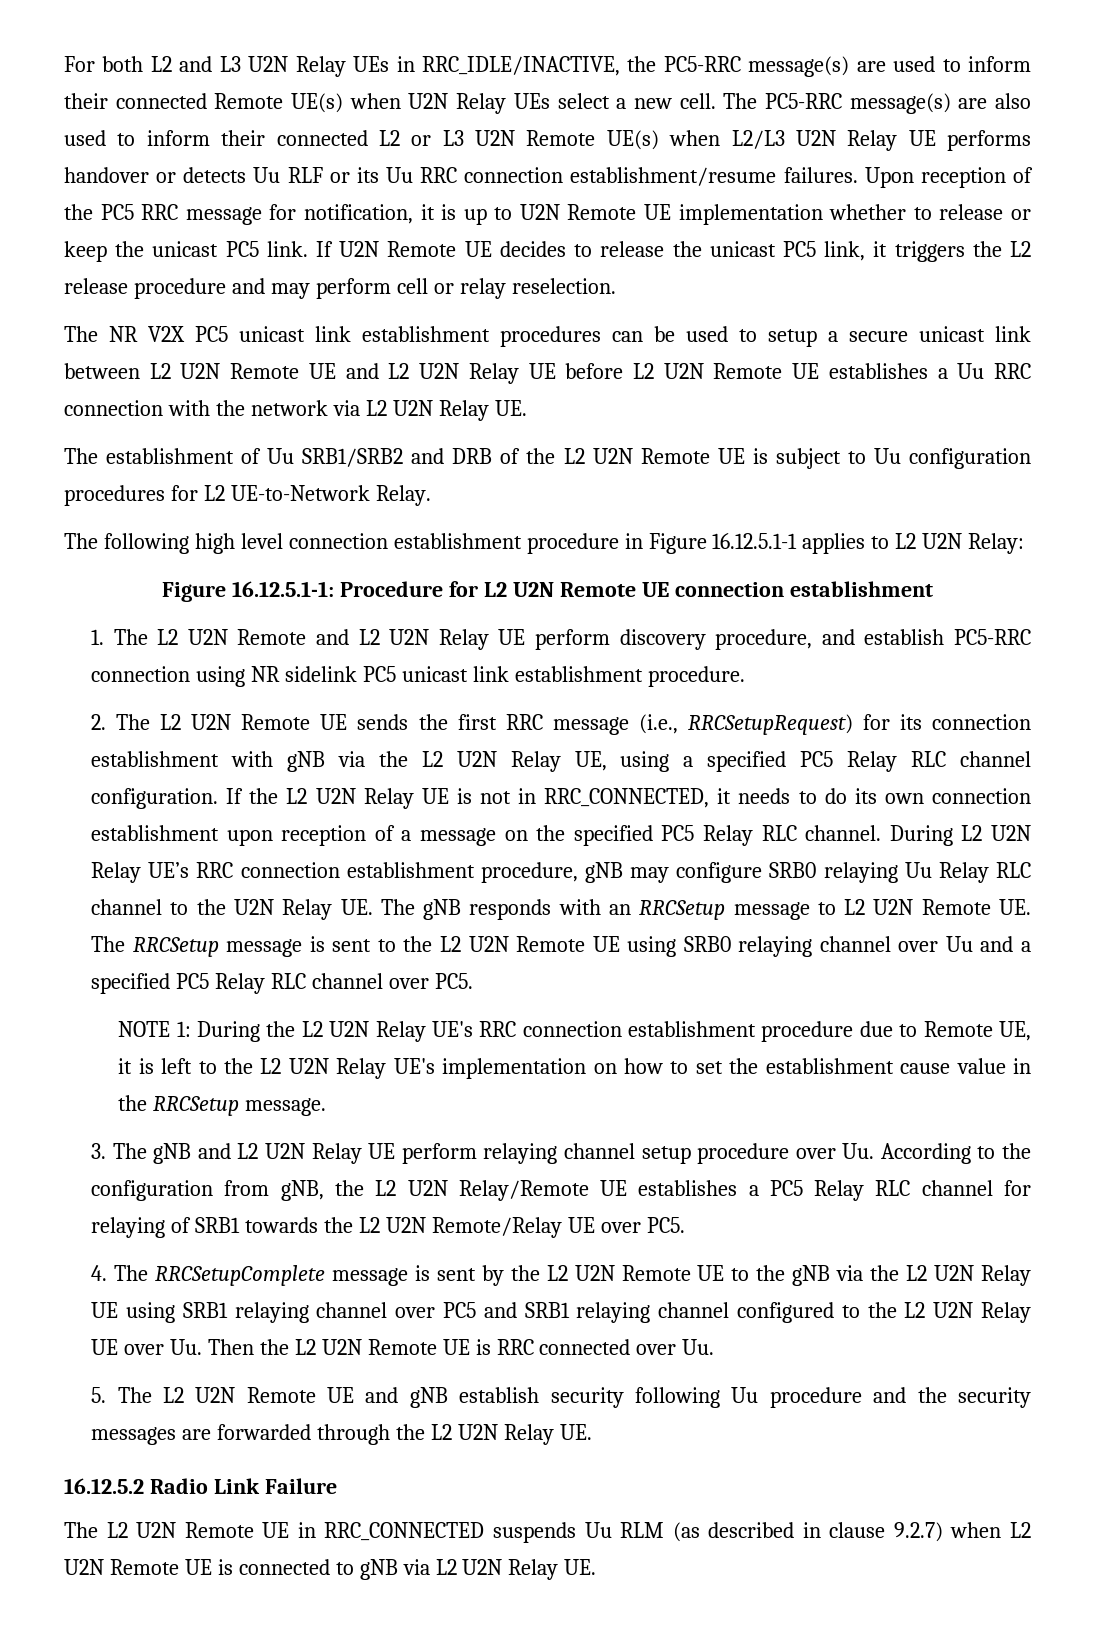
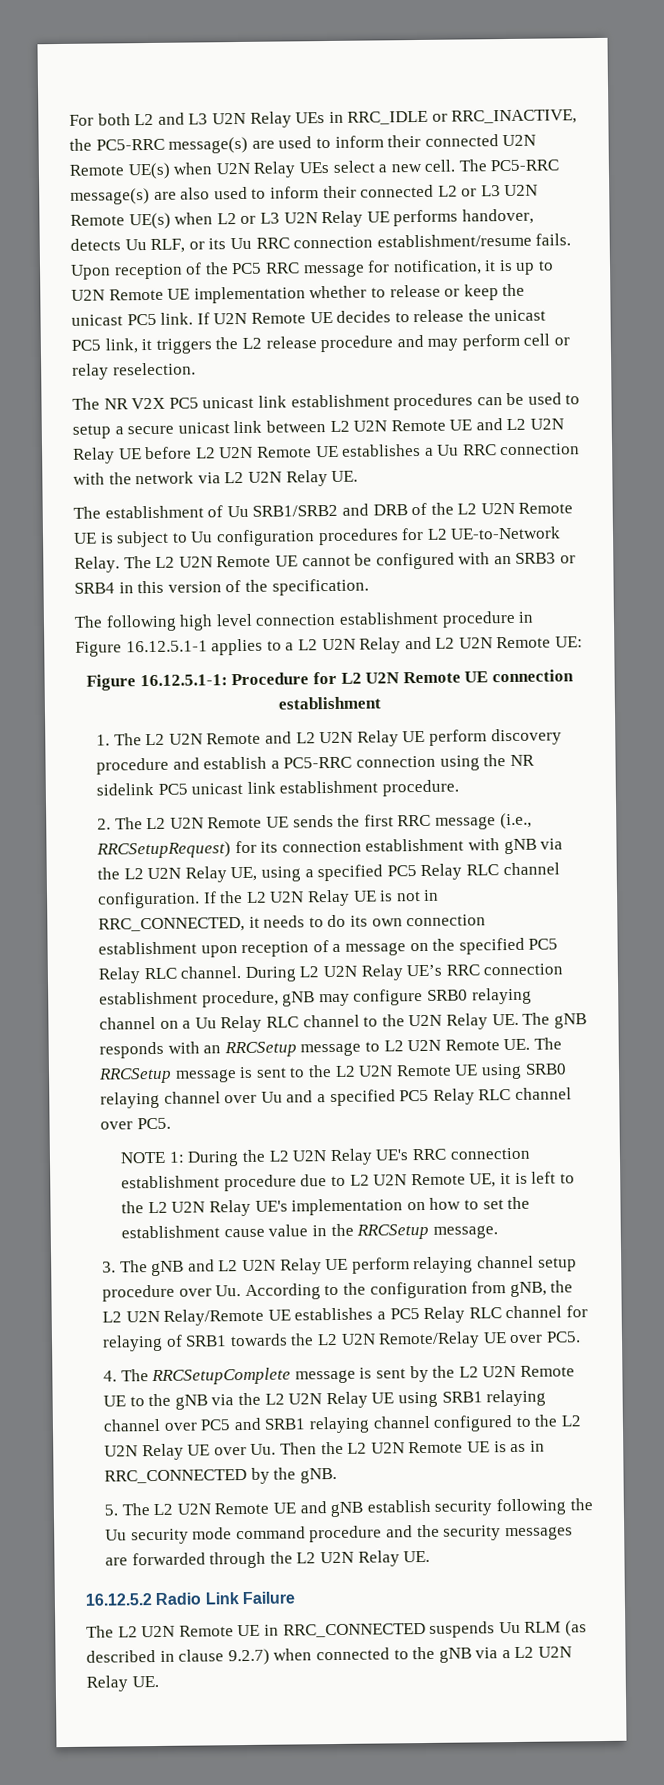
- For both L2 and L3 U2N Relay UEs in RRC_IDLE/INACTIVE, the PC5-RRC message(s) are used to inform their connected Remote UE(s) when U2N Relay UEs select a new cell.
+ For both L2 and L3 U2N Relay UEs in RRC_IDLE or RRC_INACTIVE, the PC5-RRC message(s) are used to inform their connected U2N Remote UE(s) when U2N Relay UEs select a new cell.
- The PC5-RRC message(s) are also used to inform their connected L2 or L3 U2N Remote UE(s) when L2/L3 U2N Relay UE performs handover or detects Uu RLF or its Uu RRC connection establishment/resume failures.
+ The PC5-RRC message(s) are also used to inform their connected L2 or L3 U2N Remote UE(s) when L2 or L3 U2N Relay UE performs handover, detects Uu RLF, or its Uu RRC connection establishment/resume fails.
+ The L2 U2N Remote UE cannot be configured with an SRB3 or SRB4 in this version of the specification.
- The following high level connection establishment procedure in Figure 16.12.5.1-1 applies to L2 U2N Relay:
+ The following high level connection establishment procedure in Figure 16.12.5.1-1 applies to a L2 U2N Relay and L2 U2N Remote UE:
- 1. The L2 U2N Remote and L2 U2N Relay UE perform discovery procedure, and establish PC5-RRC connection using NR sidelink PC5 unicast link establishment procedure.
+ 1. The L2 U2N Remote and L2 U2N Relay UE perform discovery procedure and establish a PC5-RRC connection using the NR sidelink PC5 unicast link establishment procedure.
- During L2 U2N Relay UE’s RRC connection establishment procedure, gNB may configure SRB0 relaying Uu Relay RLC channel to the U2N Relay UE. The gNB responds with an RRCSetup message to L2 U2N Remote UE. The RRCSetup message is sent to the L2 U2N Remote UE using SRB0 relaying channel over Uu and a specified PC5 Relay RLC channel over PC5.
+ During L2 U2N Relay UE’s RRC connection establishment procedure, gNB may configure SRB0 relaying channel on a Uu Relay RLC channel to the U2N Relay UE. The gNB responds with an RRCSetup message to L2 U2N Remote UE. The RRCSetup message is sent to the L2 U2N Remote UE using SRB0 relaying channel over Uu and a specified PC5 Relay RLC channel over PC5.
- NOTE 1: During the L2 U2N Relay UE's RRC connection establishment procedure due to Remote UE, it is left to the L2 U2N Relay UE's implementation on how to set the establishment cause value in the RRCSetup message.
+ NOTE 1: During the L2 U2N Relay UE's RRC connection establishment procedure due to L2 U2N Remote UE, it is left to the L2 U2N Relay UE's implementation on how to set the establishment cause value in the RRCSetup message.
- 4. The RRCSetupComplete message is sent by the L2 U2N Remote UE to the gNB via the L2 U2N Relay UE using SRB1 relaying channel over PC5 and SRB1 relaying channel configured to the L2 U2N Relay UE over Uu. Then the L2 U2N Remote UE is RRC connected over Uu.
+ 4. The RRCSetupComplete message is sent by the L2 U2N Remote UE to the gNB via the L2 U2N Relay UE using SRB1 relaying channel over PC5 and SRB1 relaying channel configured to the L2 U2N Relay UE over Uu. Then the L2 U2N Remote UE is as in RRC_CONNECTED by the gNB.
- 5. The L2 U2N Remote UE and gNB establish security following Uu procedure and the security messages are forwarded through the L2 U2N Relay UE.
+ 5. The L2 U2N Remote UE and gNB establish security following the Uu security mode command procedure and the security messages are forwarded through the L2 U2N Relay UE.
- The L2 U2N Remote UE in RRC_CONNECTED suspends Uu RLM (as described in clause 9.2.7) when L2 U2N Remote UE is connected to gNB via L2 U2N Relay UE.
+ The L2 U2N Remote UE in RRC_CONNECTED suspends Uu RLM (as described in clause 9.2.7) when connected to the gNB via a L2 U2N Relay UE.

